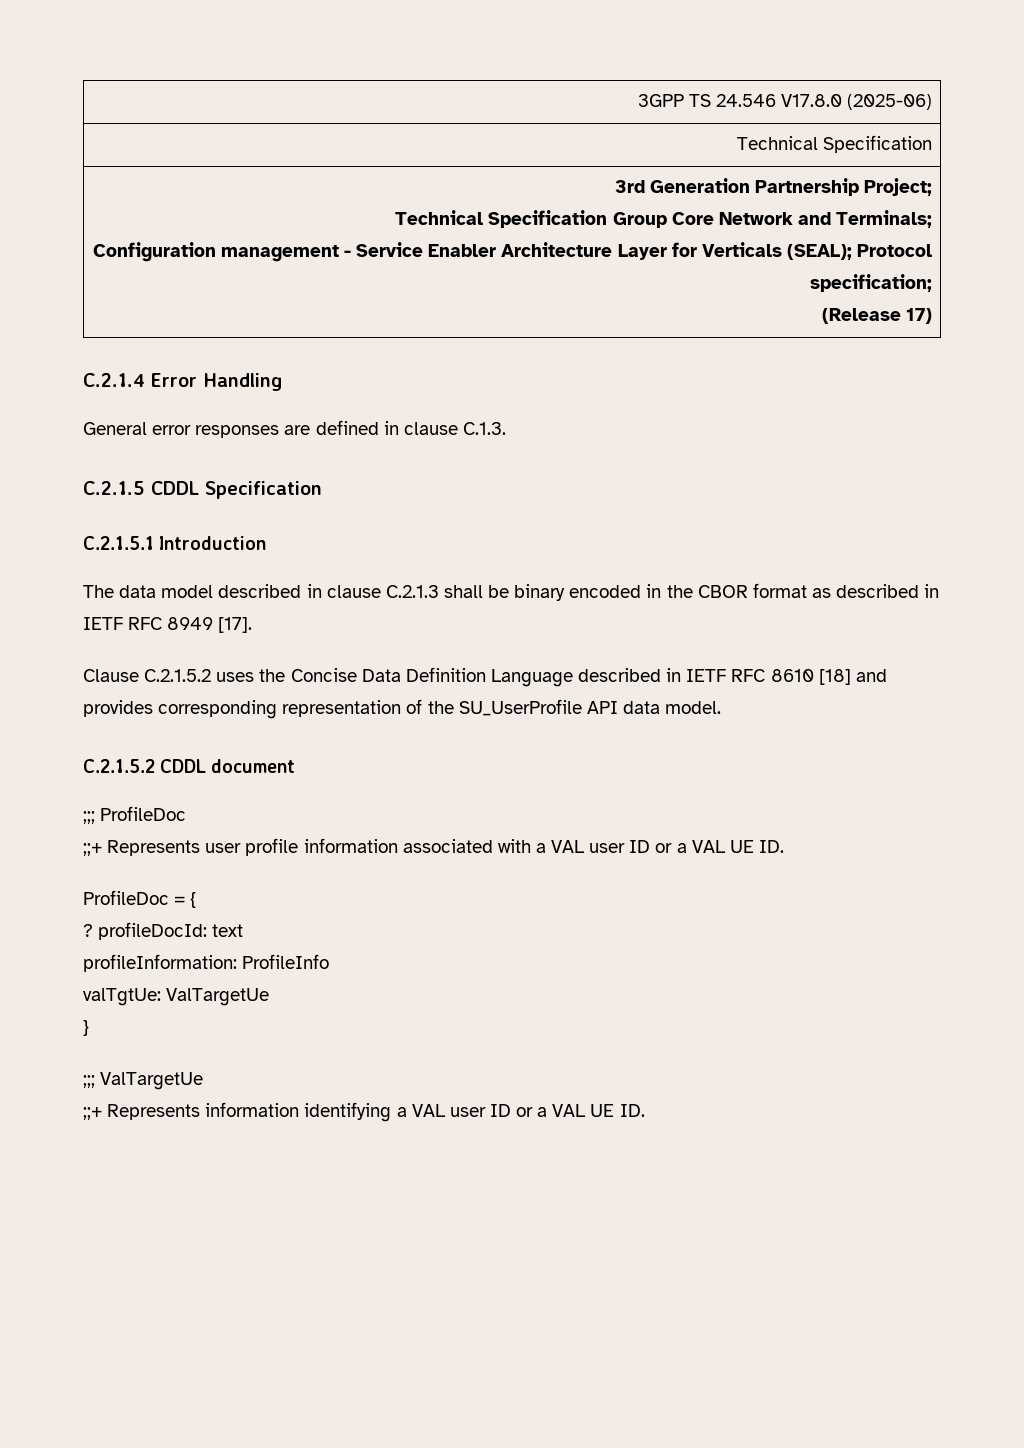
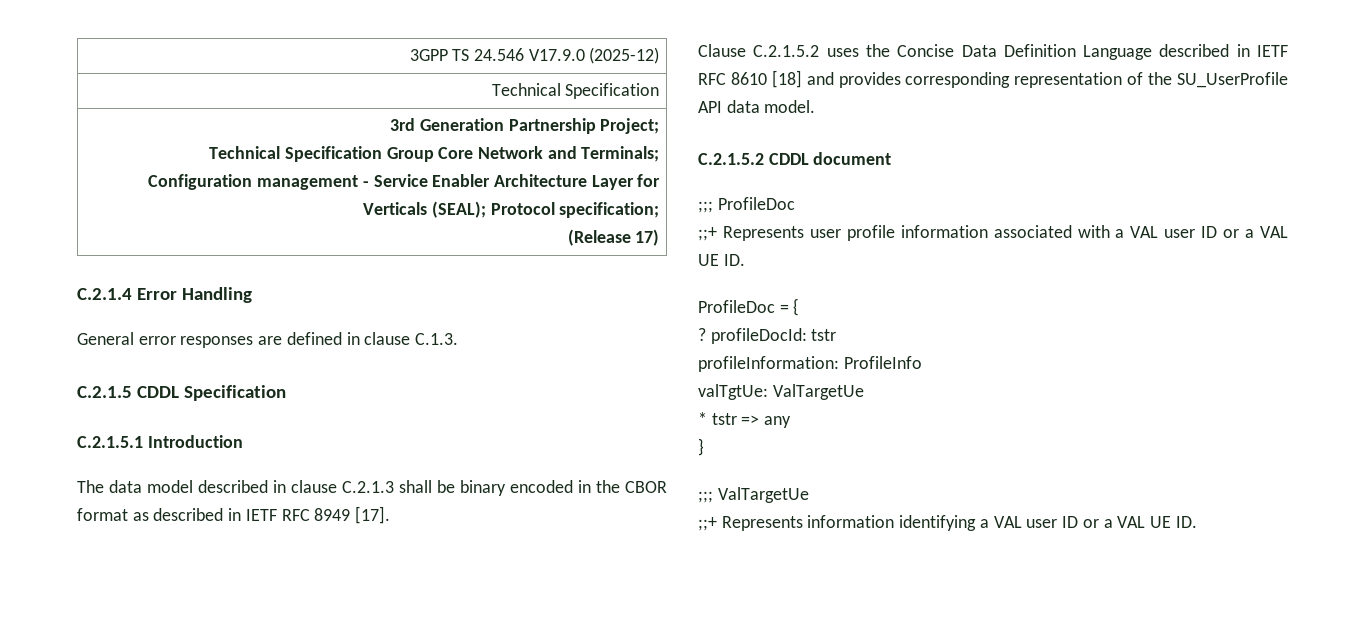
- 3GPP TS 24.546 V17.8.0 (2025-06)
+ 3GPP TS 24.546 V17.9.0 (2025-12)
- ? profileDocId: text
+ ? profileDocId: tstr
+ * tstr => any

